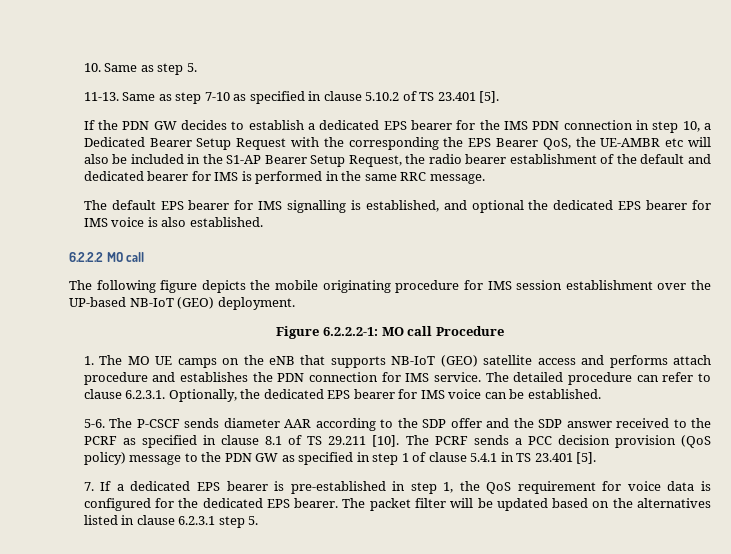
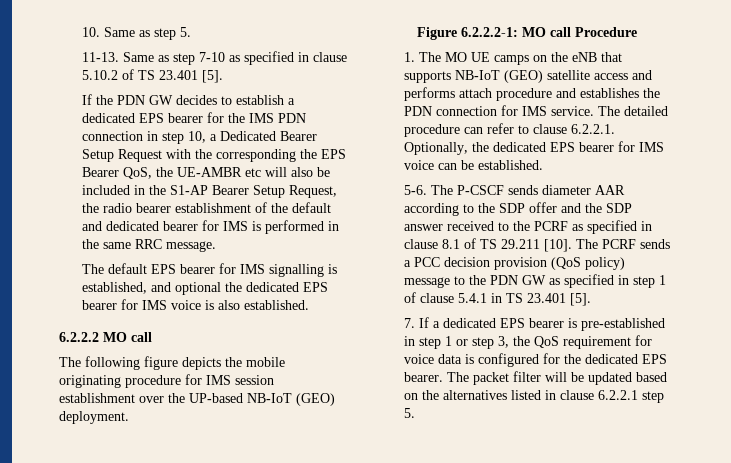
- The detailed procedure can refer to clause 6.2.3.1. Optionally, the dedicated EPS bearer for IMS voice can be established.
+ The detailed procedure can refer to clause 6.2.2.1. Optionally, the dedicated EPS bearer for IMS voice can be established.
- 7. If a dedicated EPS bearer is pre-established in step 1, the QoS requirement for voice data is configured for the dedicated EPS bearer.
+ 7. If a dedicated EPS bearer is pre-established in step 1 or step 3, the QoS requirement for voice data is configured for the dedicated EPS bearer.
- The packet filter will be updated based on the alternatives listed in clause 6.2.3.1 step 5.
+ The packet filter will be updated based on the alternatives listed in clause 6.2.2.1 step 5.

